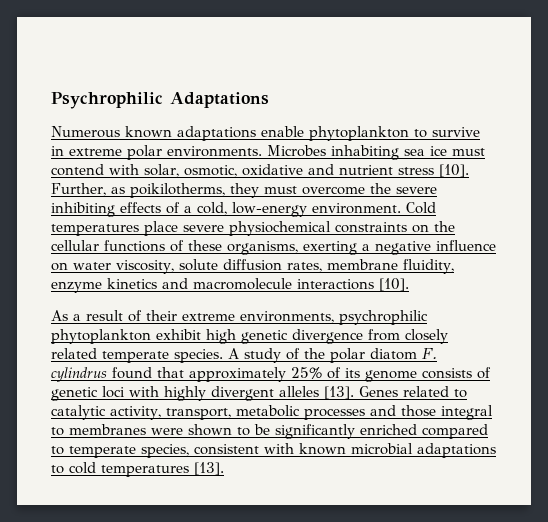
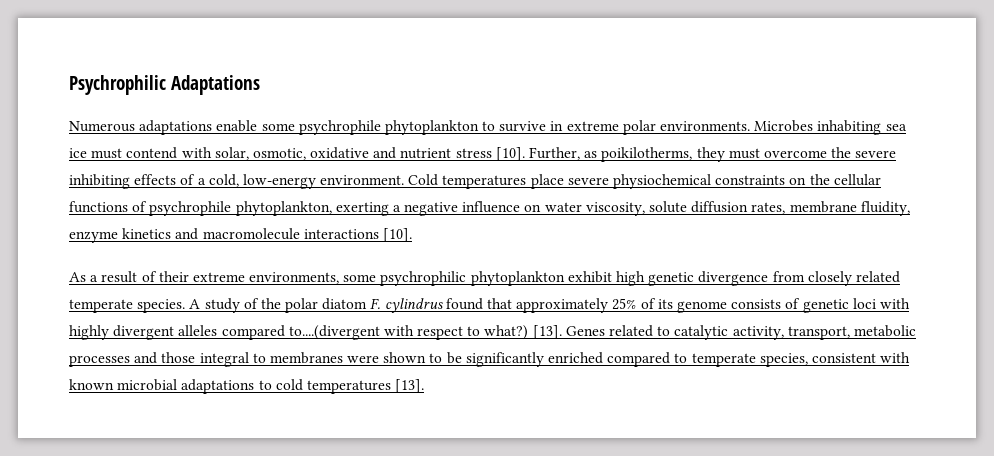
- Numerous known adaptations enable phytoplankton to survive in extreme polar environments.
+ Numerous adaptations enable some psychrophile phytoplankton to survive in extreme polar environments.
- Cold temperatures place severe physiochemical constraints on the cellular functions of these organisms, exerting a negative influence on water viscosity, solute diffusion rates, membrane fluidity, enzyme kinetics and macromolecule interactions [10].
+ Cold temperatures place severe physiochemical constraints on the cellular functions of psychrophile phytoplankton, exerting a negative influence on water viscosity, solute diffusion rates, membrane fluidity, enzyme kinetics and macromolecule interactions [10].
- As a result of their extreme environments, psychrophilic phytoplankton exhibit high genetic divergence from closely related temperate species.
+ As a result of their extreme environments, some psychrophilic phytoplankton exhibit high genetic divergence from closely related temperate species.
- A study of the polar diatom F. cylindrus found that approximately 25% of its genome consists of genetic loci with highly divergent alleles [13].
+ A study of the polar diatom F. cylindrus found that approximately 25% of its genome consists of genetic loci with highly divergent alleles compared to....(divergent with respect to what?) [13].

